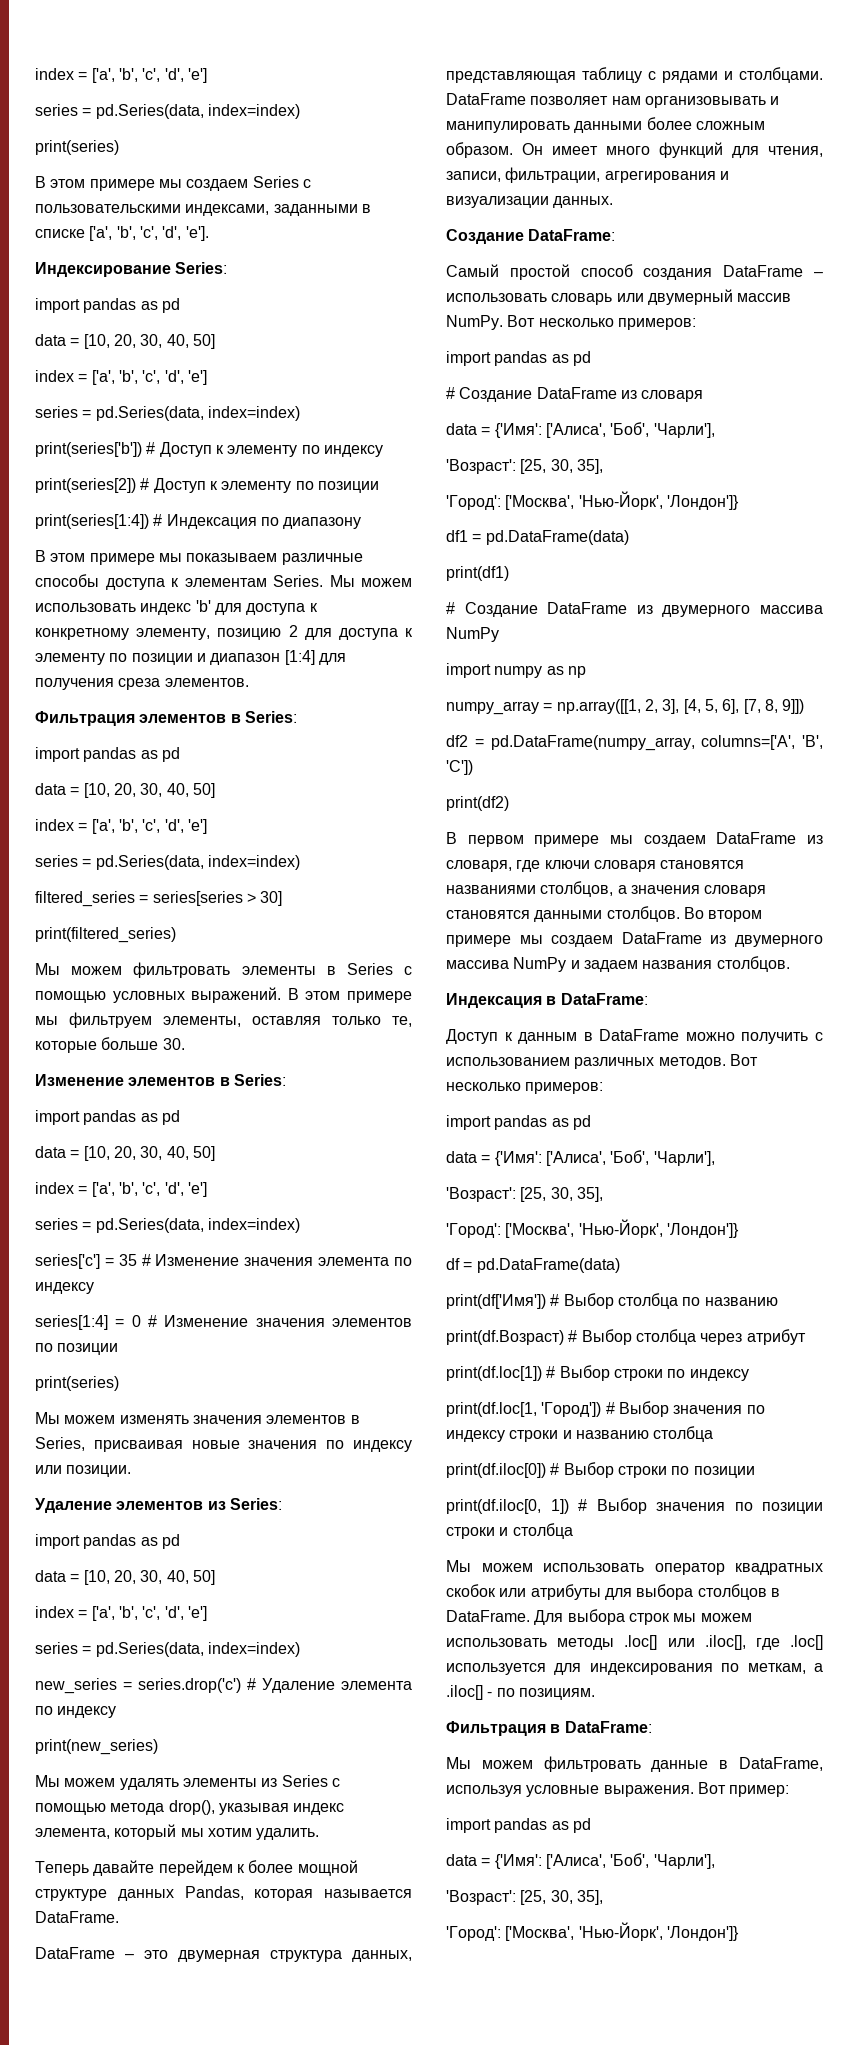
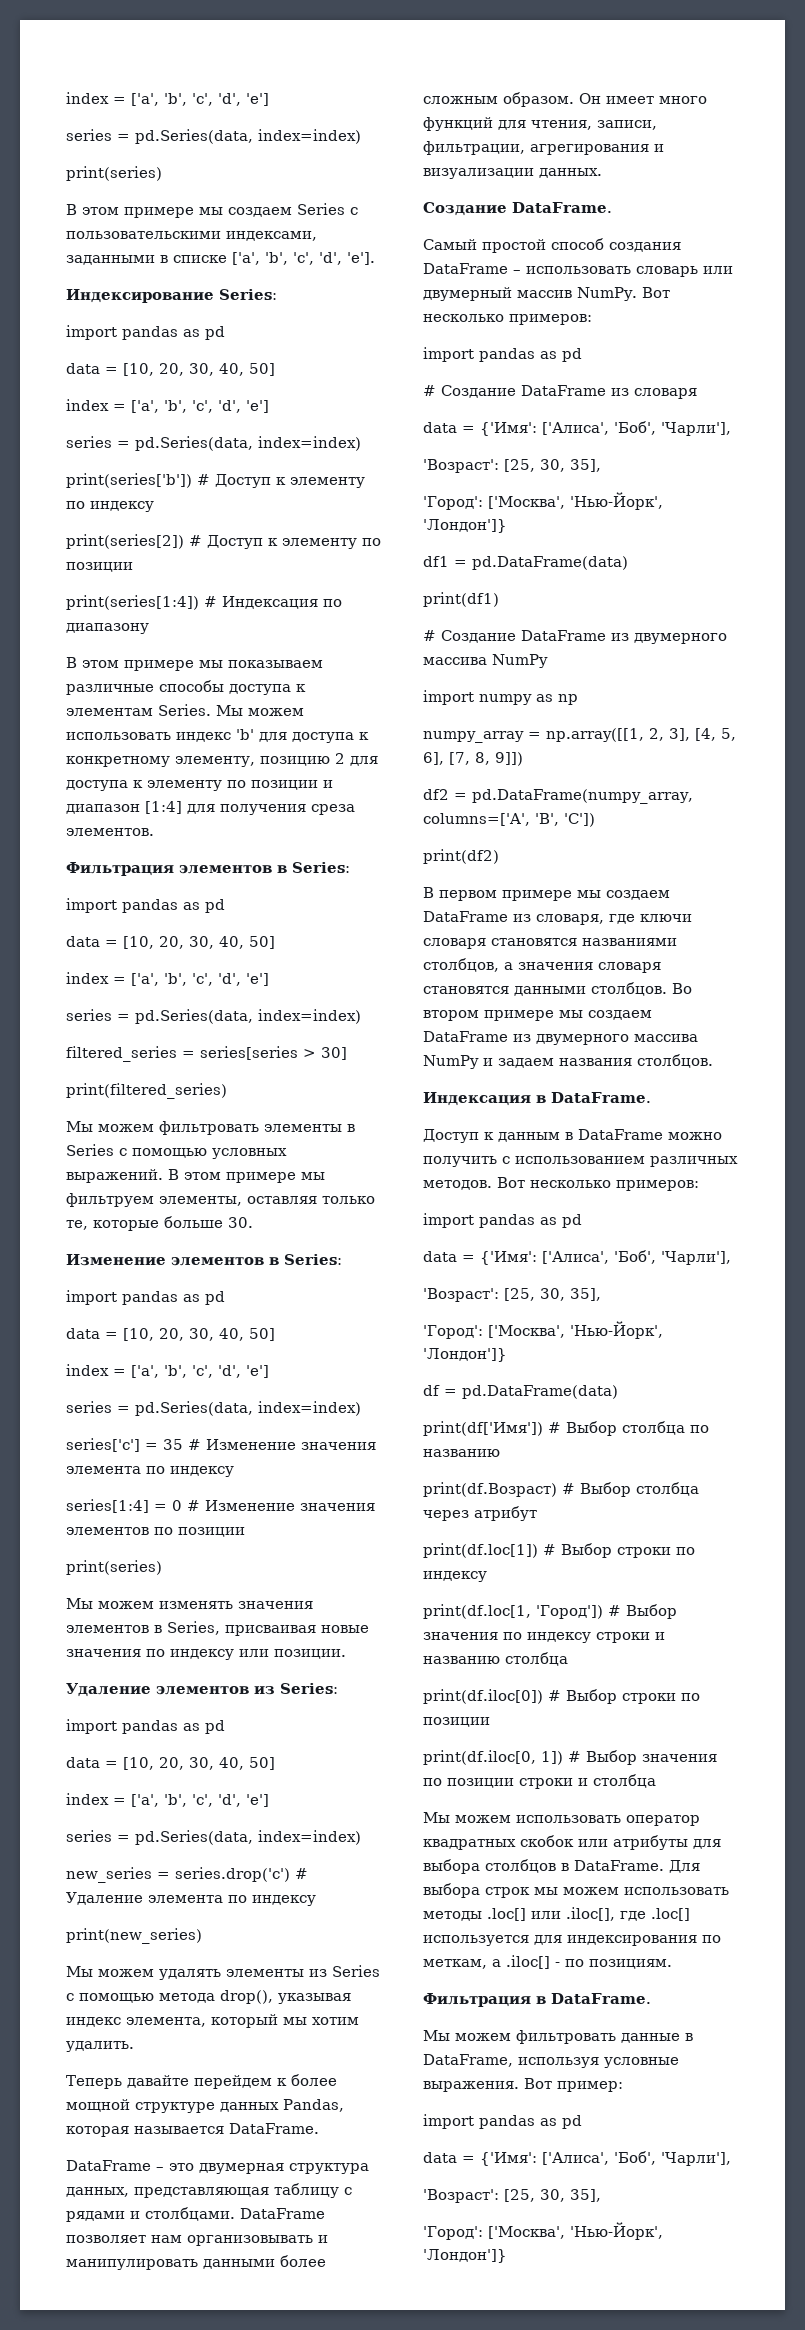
- Создание DataFrame:
+ Создание DataFrame.
- Индексация в DataFrame:
+ Индексация в DataFrame.
- Фильтрация в DataFrame:
+ Фильтрация в DataFrame.

